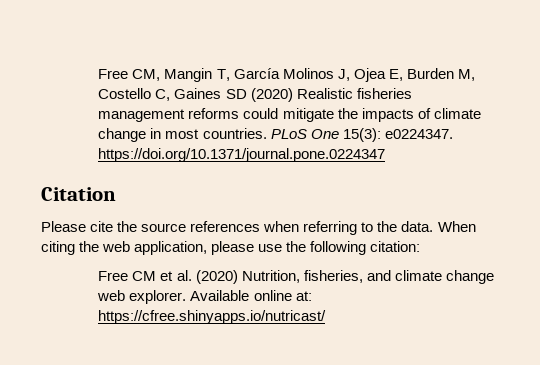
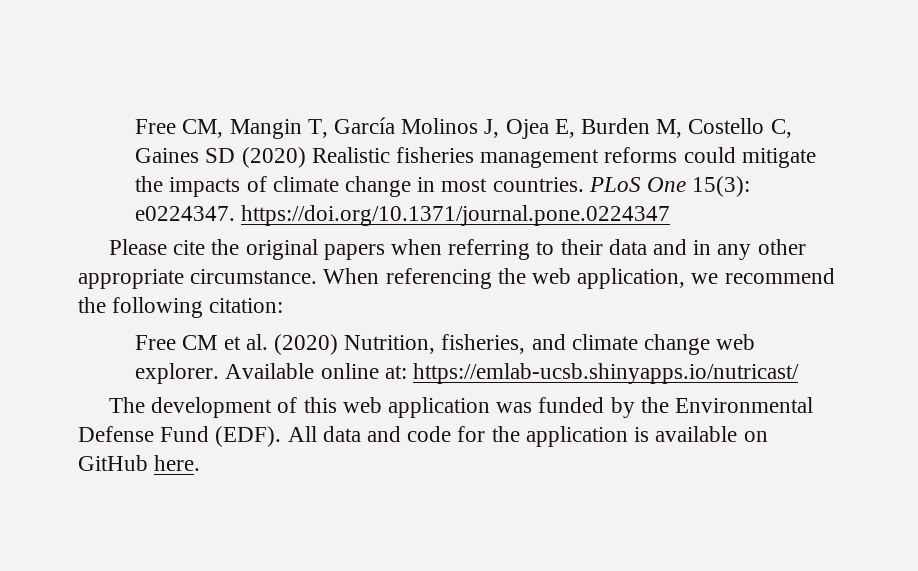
- Citation
- Please cite the source references when referring to the data. When citing the web application, please use the following citation:
+ Please cite the original papers when referring to their data and in any other appropriate circumstance. When referencing the web application, we recommend the following citation:
- Available online at: https://cfree.shinyapps.io/nutricast/
+ Available online at: https://emlab-ucsb.shinyapps.io/nutricast/
+ The development of this web application was funded by the Environmental Defense Fund (EDF). All data and code for the application is available on GitHub here.

